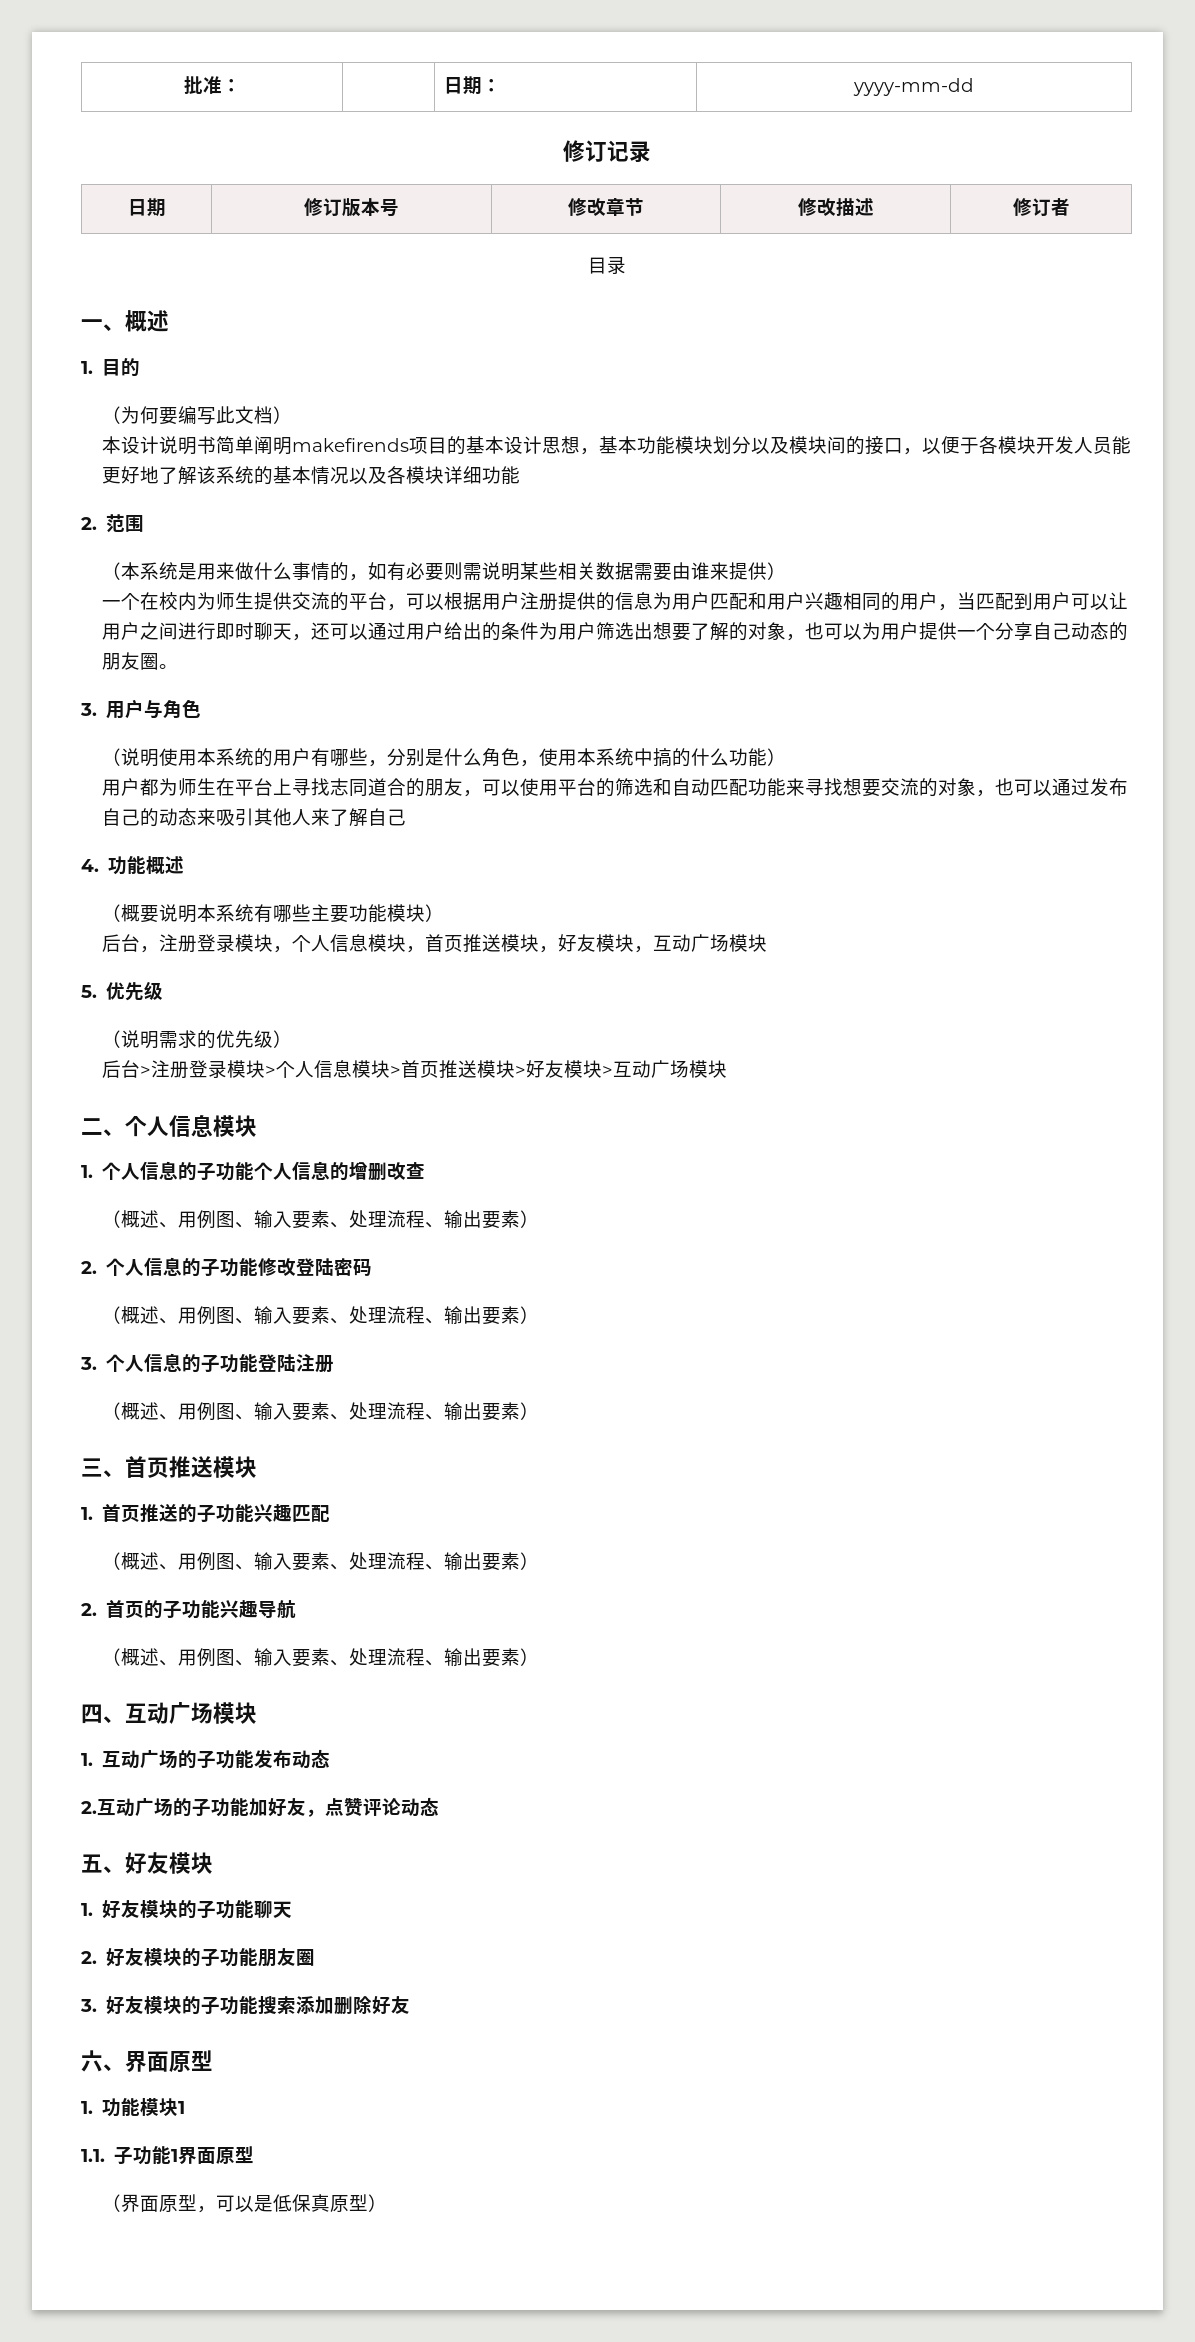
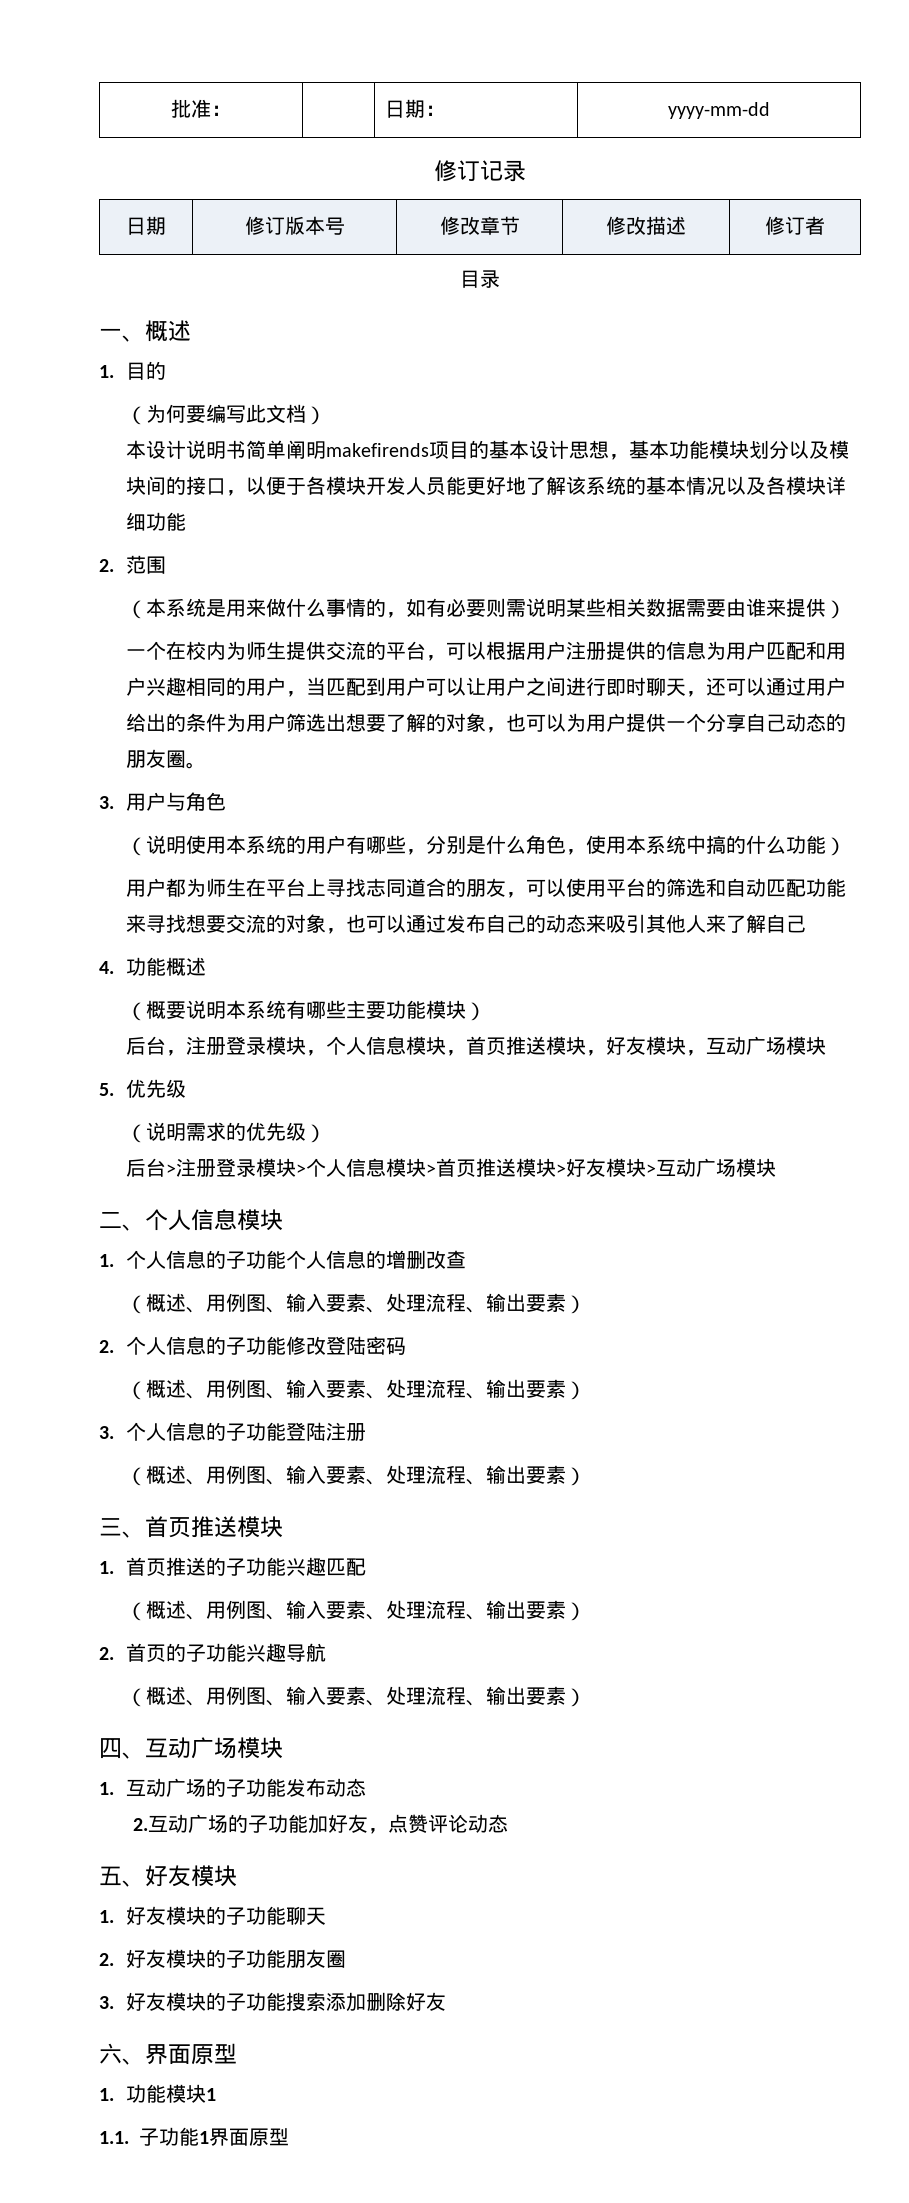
- （界面原型，可以是低保真原型）

